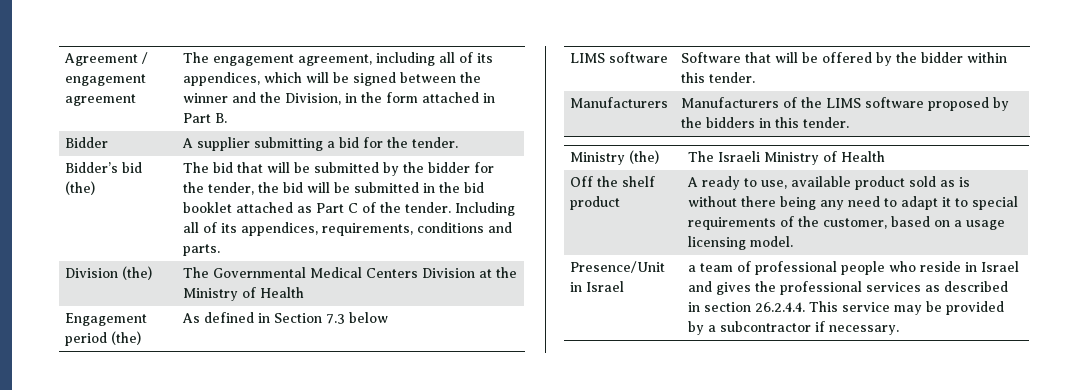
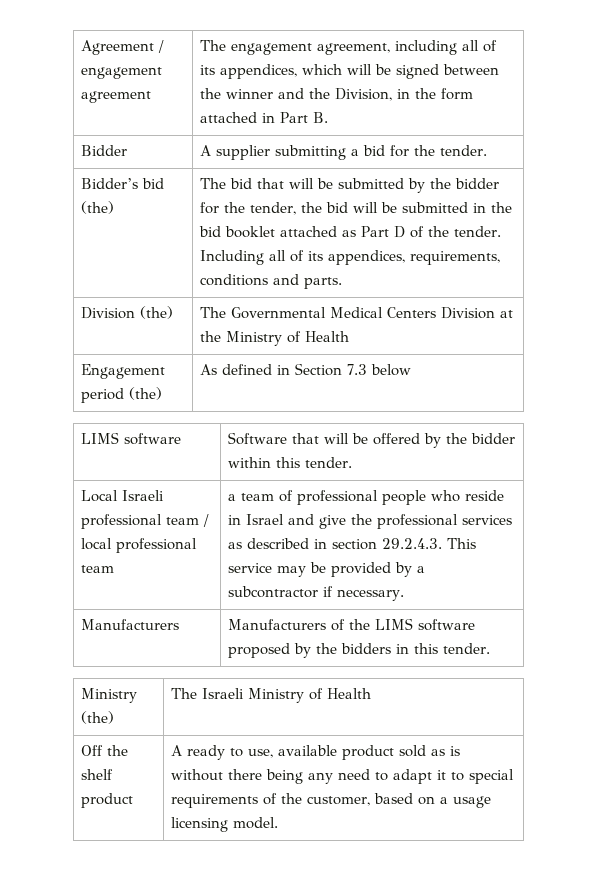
- Bidder’s bid (the) | The bid that will be submitted by the bidder for the tender, the bid will be submitted in the bid booklet attached as Part C of the tender. Including all of its appendices, requirements, conditions and parts.
+ Bidder’s bid (the) | The bid that will be submitted by the bidder for the tender, the bid will be submitted in the bid booklet attached as Part D of the tender. Including all of its appendices, requirements, conditions and parts.
+ Local Israeli professional team / local professional team | a team of professional people who reside in Israel and give the professional services as described in section 29.2.4.3. This service may be provided by a subcontractor if necessary.
- Presence/Unit in Israel | a team of professional people who reside in Israel and gives the professional services as described in section 26.2.4.4. This service may be provided by a subcontractor if necessary.

